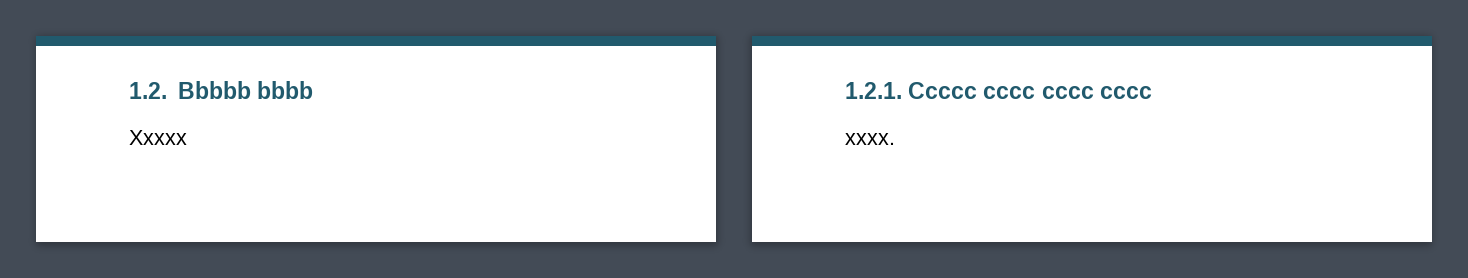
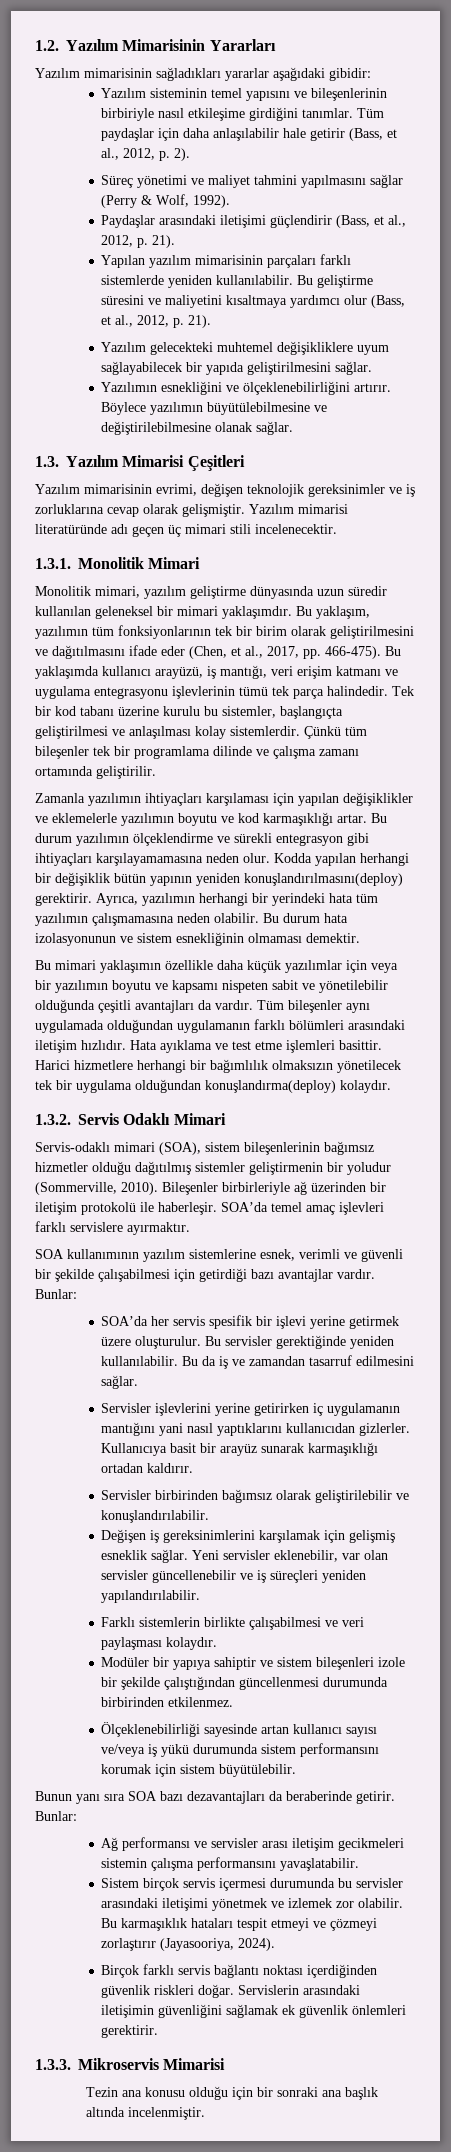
- 1.2. Bbbbb bbbb
- Xxxxx
- 1.2.1. Ccccc cccc cccc cccc
- xxxx.
+ 1.2. Yazılım Mimarisinin Yararları
+ Yazılım mimarisinin sağladıkları yararlar aşağıdaki gibidir:
+ Yazılım sisteminin temel yapısını ve bileşenlerinin birbiriyle nasıl etkileşime girdiğini tanımlar. Tüm paydaşlar için daha anlaşılabilir hale getirir (Bass, et al., 2012, p. 2).
+ Süreç yönetimi ve maliyet tahmini yapılmasını sağlar (Perry & Wolf, 1992).
+ Paydaşlar arasındaki iletişimi güçlendirir (Bass, et al., 2012, p. 21).
+ Yapılan yazılım mimarisinin parçaları farklı sistemlerde yeniden kullanılabilir. Bu geliştirme süresini ve maliyetini kısaltmaya yardımcı olur (Bass, et al., 2012, p. 21).
+ Yazılım gelecekteki muhtemel değişikliklere uyum sağlayabilecek bir yapıda geliştirilmesini sağlar.
+ Yazılımın esnekliğini ve ölçeklenebilirliğini artırır. Böylece yazılımın büyütülebilmesine ve değiştirilebilmesine olanak sağlar.
+ 1.3. Yazılım Mimarisi Çeşitleri
+ Yazılım mimarisinin evrimi, değişen teknolojik gereksinimler ve iş zorluklarına cevap olarak gelişmiştir. Yazılım mimarisi literatüründe adı geçen üç mimari stili incelenecektir.
+ 1.3.1. Monolitik Mimari
+ Monolitik mimari, yazılım geliştirme dünyasında uzun süredir kullanılan geleneksel bir mimari yaklaşımdır. Bu yaklaşım, yazılımın tüm fonksiyonlarının tek bir birim olarak geliştirilmesini ve dağıtılmasını ifade eder (Chen, et al., 2017, pp. 466-475). Bu yaklaşımda kullanıcı arayüzü, iş mantığı, veri erişim katmanı ve uygulama entegrasyonu işlevlerinin tümü tek parça halindedir. Tek bir kod tabanı üzerine kurulu bu sistemler, başlangıçta geliştirilmesi ve anlaşılması kolay sistemlerdir. Çünkü tüm bileşenler tek bir programlama dilinde ve çalışma zamanı ortamında geliştirilir.
+ Zamanla yazılımın ihtiyaçları karşılaması için yapılan değişiklikler ve eklemelerle yazılımın boyutu ve kod karmaşıklığı artar. Bu durum yazılımın ölçeklendirme ve sürekli entegrasyon gibi ihtiyaçları karşılayamamasına neden olur. Kodda yapılan herhangi bir değişiklik bütün yapının yeniden konuşlandırılmasını(deploy) gerektirir. Ayrıca, yazılımın herhangi bir yerindeki hata tüm yazılımın çalışmamasına neden olabilir. Bu durum hata izolasyonunun ve sistem esnekliğinin olmaması demektir.
+ Bu mimari yaklaşımın özellikle daha küçük yazılımlar için veya bir yazılımın boyutu ve kapsamı nispeten sabit ve yönetilebilir olduğunda çeşitli avantajları da vardır. Tüm bileşenler aynı uygulamada olduğundan uygulamanın farklı bölümleri arasındaki iletişim hızlıdır. Hata ayıklama ve test etme işlemleri basittir. Harici hizmetlere herhangi bir bağımlılık olmaksızın yönetilecek tek bir uygulama olduğundan konuşlandırma(deploy) kolaydır.
+ 1.3.2. Servis Odaklı Mimari
+ Servis-odaklı mimari (SOA), sistem bileşenlerinin bağımsız hizmetler olduğu dağıtılmış sistemler geliştirmenin bir yoludur (Sommerville, 2010). Bileşenler birbirleriyle ağ üzerinden bir iletişim protokolü ile haberleşir. SOA’da temel amaç işlevleri farklı servislere ayırmaktır.
+ SOA kullanımının yazılım sistemlerine esnek, verimli ve güvenli bir şekilde çalışabilmesi için getirdiği bazı avantajlar vardır. Bunlar:
+ SOA’da her servis spesifik bir işlevi yerine getirmek üzere oluşturulur. Bu servisler gerektiğinde yeniden kullanılabilir. Bu da iş ve zamandan tasarruf edilmesini sağlar.
+ Servisler işlevlerini yerine getirirken iç uygulamanın mantığını yani nasıl yaptıklarını kullanıcıdan gizlerler. Kullanıcıya basit bir arayüz sunarak karmaşıklığı ortadan kaldırır.
+ Servisler birbirinden bağımsız olarak geliştirilebilir ve konuşlandırılabilir.
+ Değişen iş gereksinimlerini karşılamak için gelişmiş esneklik sağlar. Yeni servisler eklenebilir, var olan servisler güncellenebilir ve iş süreçleri yeniden yapılandırılabilir.
+ Farklı sistemlerin birlikte çalışabilmesi ve veri paylaşması kolaydır.
+ Modüler bir yapıya sahiptir ve sistem bileşenleri izole bir şekilde çalıştığından güncellenmesi durumunda birbirinden etkilenmez.
+ Ölçeklenebilirliği sayesinde artan kullanıcı sayısı ve/veya iş yükü durumunda sistem performansını korumak için sistem büyütülebilir.
+ Bunun yanı sıra SOA bazı dezavantajları da beraberinde getirir. Bunlar:
+ Ağ performansı ve servisler arası iletişim gecikmeleri sistemin çalışma performansını yavaşlatabilir.
+ Sistem birçok servis içermesi durumunda bu servisler arasındaki iletişimi yönetmek ve izlemek zor olabilir. Bu karmaşıklık hataları tespit etmeyi ve çözmeyi zorlaştırır (Jayasooriya, 2024).
+ Birçok farklı servis bağlantı noktası içerdiğinden güvenlik riskleri doğar. Servislerin arasındaki iletişimin güvenliğini sağlamak ek güvenlik önlemleri gerektirir.
+ 1.3.3. Mikroservis Mimarisi
+ Tezin ana konusu olduğu için bir sonraki ana başlık altında incelenmiştir.

